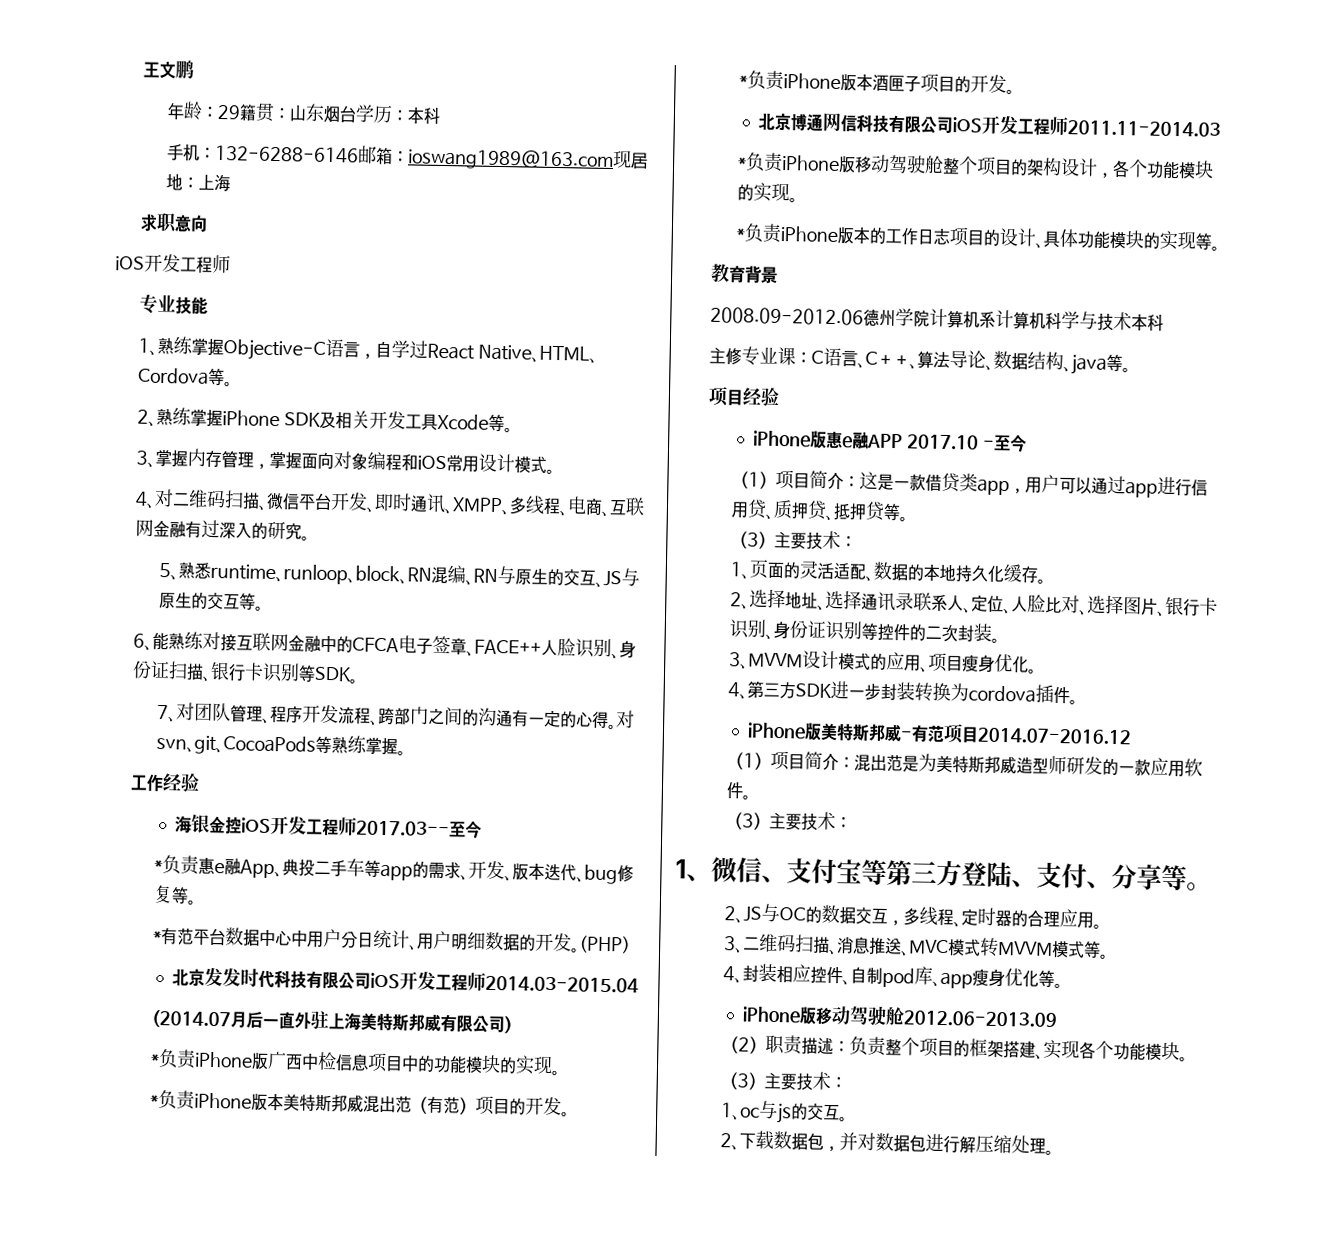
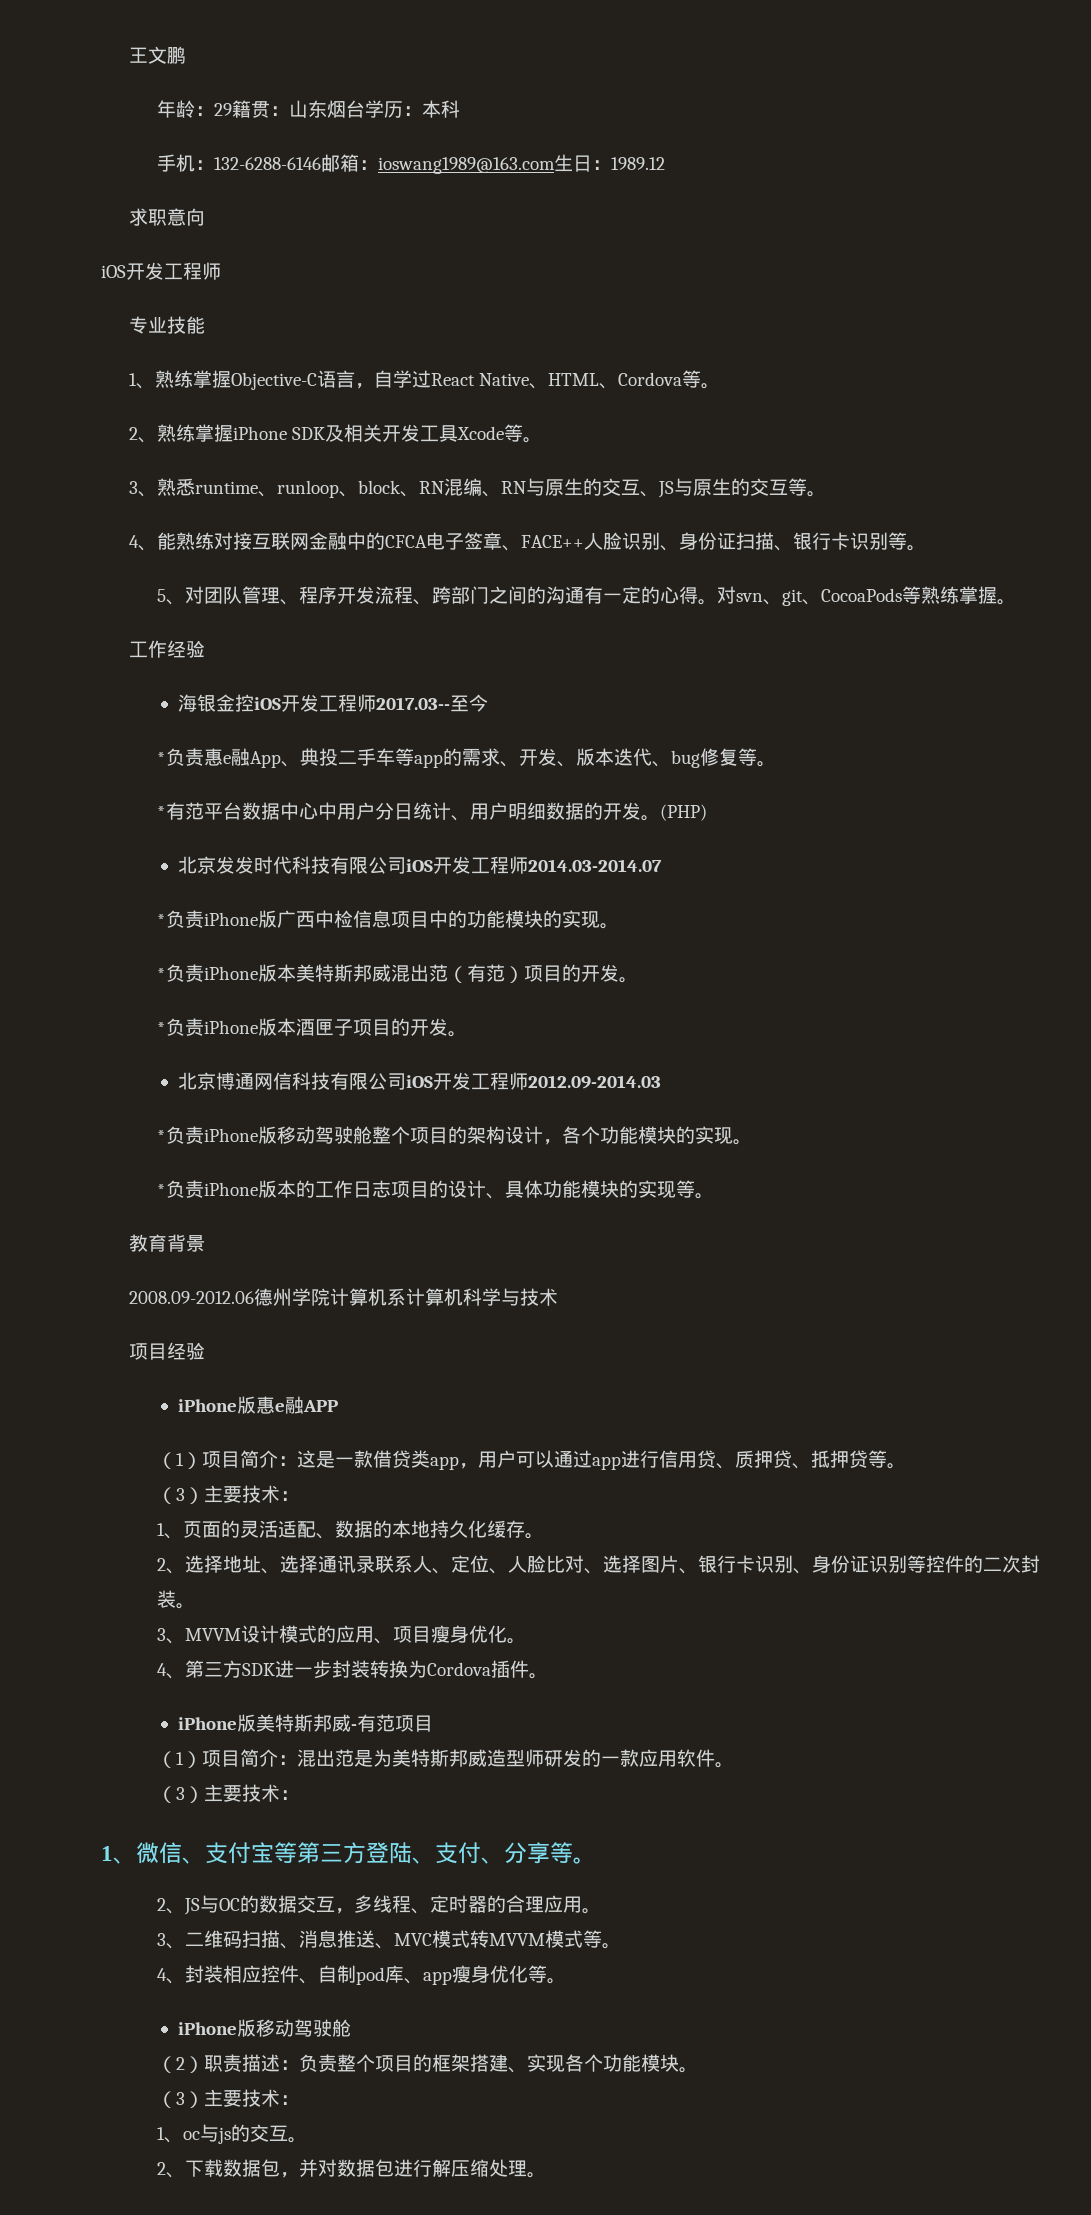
- 手机：132-6288-6146邮箱：ioswang1989@163.com现居地：上海
+ 手机：132-6288-6146邮箱：ioswang1989@163.com生日：1989.12
- 3、掌握内存管理，掌握面向对象编程和iOS常用设计模式。
- 4、对二维码扫描、微信平台开发、即时通讯、XMPP、多线程、电商、互联网金融有过深入的研究。
- 5、熟悉runtime、runloop、block、RN混编、RN与原生的交互、JS与原生的交互等。
+ 3、熟悉runtime、runloop、block、RN混编、RN与原生的交互、JS与原生的交互等。
- 6、能熟练对接互联网金融中的CFCA电子签章、FACE++人脸识别、身份证扫描、银行卡识别等SDK。
- 7、对团队管理、程序开发流程、跨部门之间的沟通有一定的心得。
+ 4、能熟练对接互联网金融中的CFCA电子签章、FACE++人脸识别、身份证扫描、银行卡识别等。
+ 5、对团队管理、程序开发流程、跨部门之间的沟通有一定的心得。
- 北京发发时代科技有限公司iOS开发工程师2014.03-2015.04
- (2014.07月后一直外驻上海美特斯邦威有限公司)
+ 北京发发时代科技有限公司iOS开发工程师2014.03-2014.07
- 北京博通网信科技有限公司iOS开发工程师2011.11-2014.03
+ 北京博通网信科技有限公司iOS开发工程师2012.09-2014.03
- 2008.09-2012.06德州学院计算机系计算机科学与技术本科
- 主修专业课：C语言、C＋＋、算法导论、数据结构、java等。
+ 2008.09-2012.06德州学院计算机系计算机科学与技术
- iPhone版惠e融APP 2017.10 -至今
+ iPhone版惠e融APP
- 4、第三方SDK进一步封装转换为cordova插件。
+ 4、第三方SDK进一步封装转换为Cordova插件。
- iPhone版美特斯邦威-有范项目2014.07-2016.12
+ iPhone版美特斯邦威-有范项目
  4、封装相应控件、自制pod库、app瘦身优化等。
- iPhone版移动驾驶舱2012.06-2013.09
+ iPhone版移动驾驶舱

